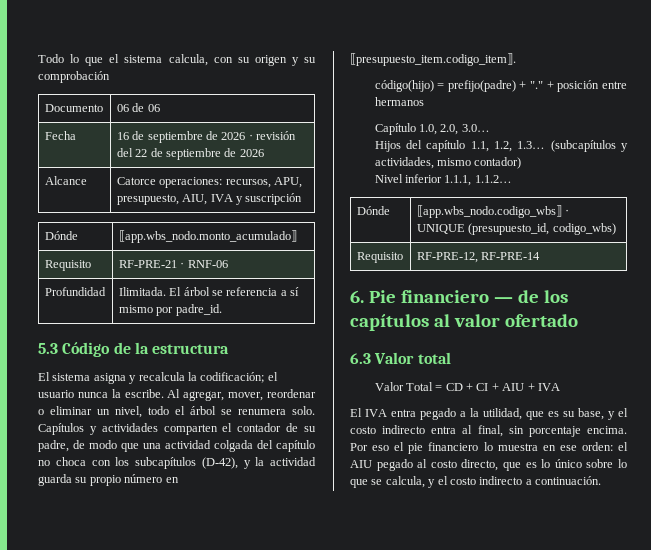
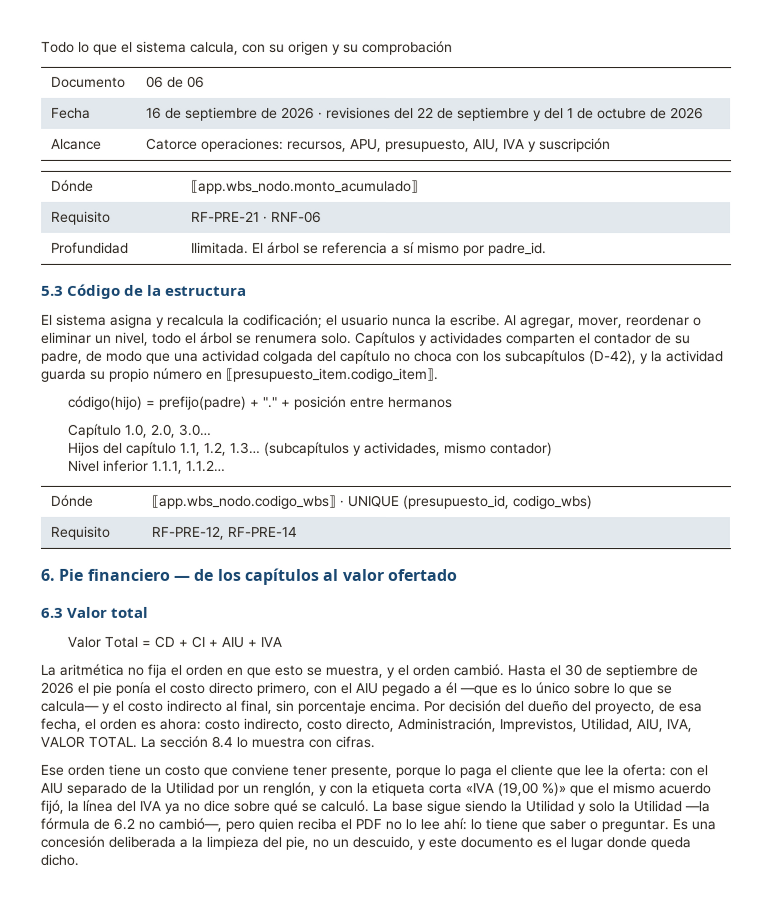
- Fecha | 16 de septiembre de 2026 · revisión del 22 de septiembre de 2026
+ Fecha | 16 de septiembre de 2026 · revisiones del 22 de septiembre y del 1 de octubre de 2026
- El IVA entra pegado a la utilidad, que es su base, y el costo indirecto entra al final, sin porcentaje encima. Por eso el pie financiero lo muestra en ese orden: el AIU pegado al costo directo, que es lo único sobre lo que se calcula, y el costo indirecto a continuación.
+ La aritmética no fija el orden en que esto se muestra, y el orden cambió. Hasta el 30 de septiembre de 2026 el pie ponía el costo directo primero, con el AIU pegado a él —que es lo único sobre lo que se calcula— y el costo indirecto al final, sin porcentaje encima. Por decisión del dueño del proyecto, de esa fecha, el orden es ahora: costo indirecto, costo directo, Administración, Imprevistos, Utilidad, AIU, IVA, VALOR TOTAL. La sección 8.4 lo muestra con cifras.
+ Ese orden tiene un costo que conviene tener presente, porque lo paga el cliente que lee la oferta: con el AIU separado de la Utilidad por un renglón, y con la etiqueta corta «IVA (19,00 %)» que el mismo acuerdo fijó, la línea del IVA ya no dice sobre qué se calculó. La base sigue siendo la Utilidad y solo la Utilidad —la fórmula de 6.2 no cambió—, pero quien reciba el PDF no lo lee ahí: lo tiene que saber o preguntar. Es una concesión deliberada a la limpieza del pie, no un descuido, y este documento es el lugar donde queda dicho.

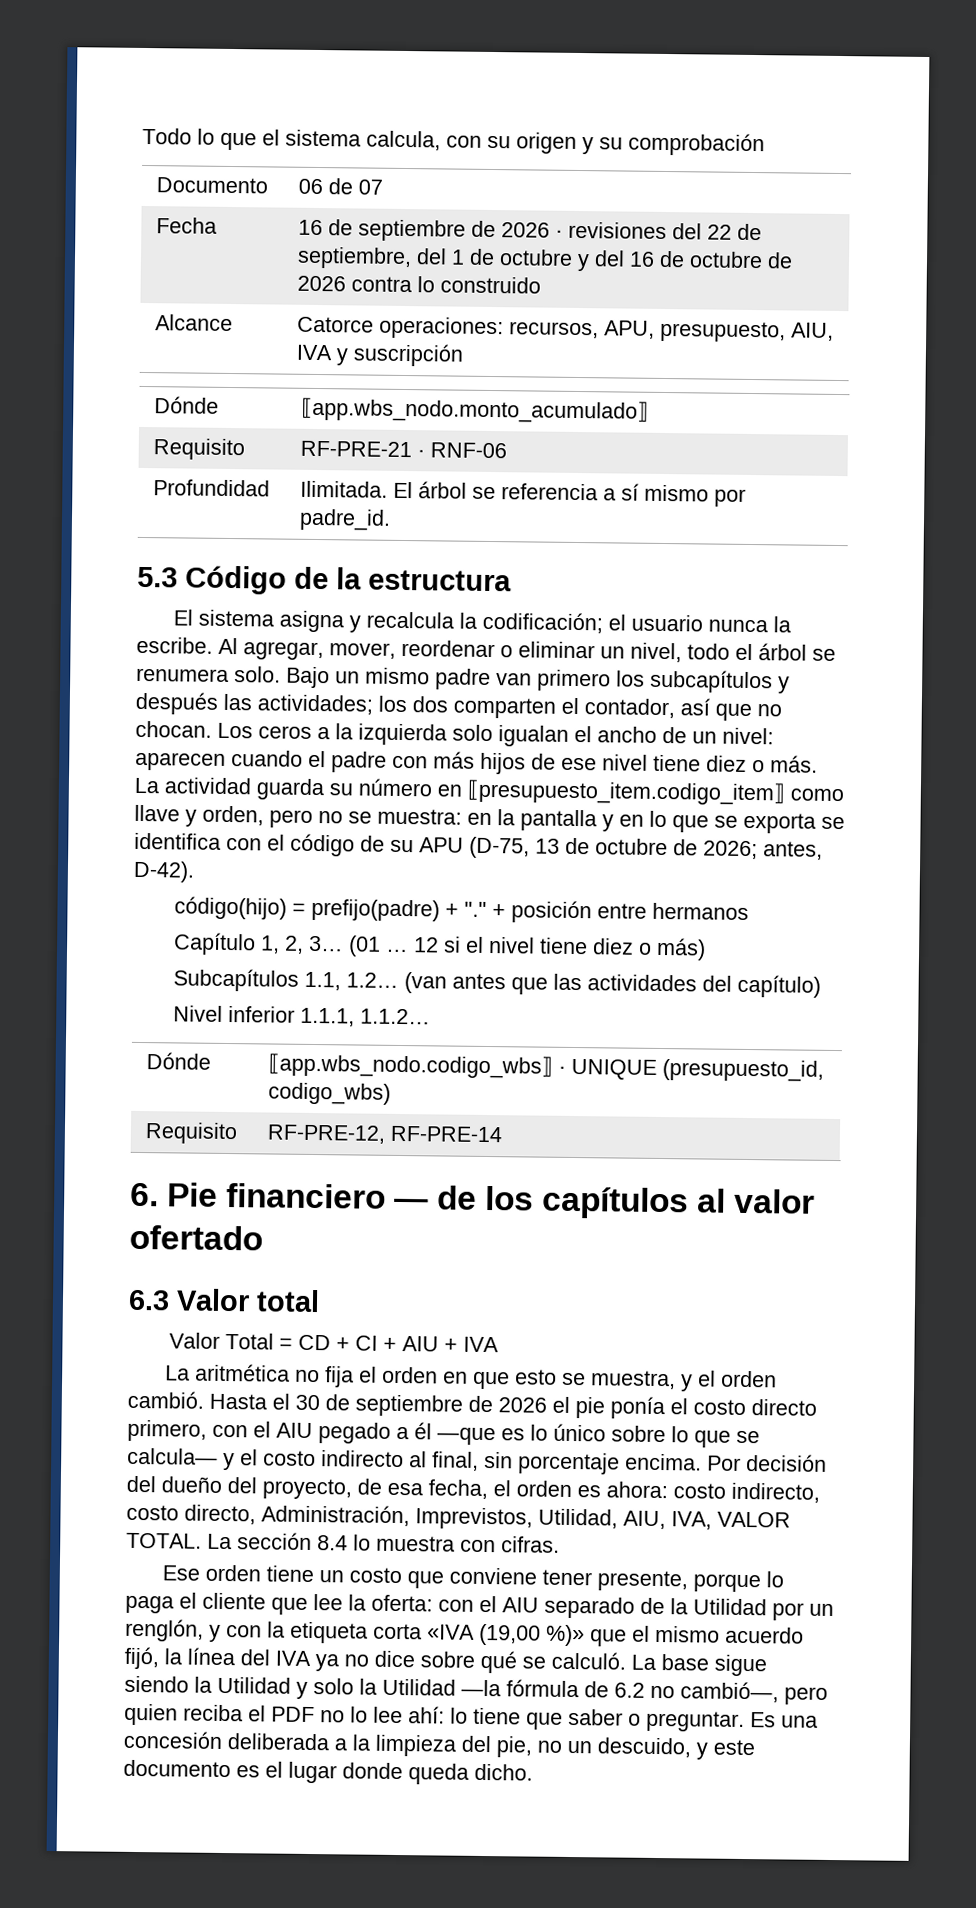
- Documento | 06 de 06
+ Documento | 06 de 07
- Fecha | 16 de septiembre de 2026 · revisiones del 22 de septiembre y del 1 de octubre de 2026
+ Fecha | 16 de septiembre de 2026 · revisiones del 22 de septiembre, del 1 de octubre y del 16 de octubre de 2026 contra lo construido
- Capítulos y actividades comparten el contador de su padre, de modo que una actividad colgada del capítulo no choca con los subcapítulos (D-42), y la actividad guarda su propio número en ⟦presupuesto_item.codigo_item⟧.
+ Bajo un mismo padre van primero los subcapítulos y después las actividades; los dos comparten el contador, así que no chocan. Los ceros a la izquierda solo igualan el ancho de un nivel: aparecen cuando el padre con más hijos de ese nivel tiene diez o más. La actividad guarda su número en ⟦presupuesto_item.codigo_item⟧ como llave y orden, pero no se muestra: en la pantalla y en lo que se exporta se identifica con el código de su APU (D-75, 13 de octubre de 2026; antes, D-42).
- Capítulo 1.0, 2.0, 3.0…
- Hijos del capítulo 1.1, 1.2, 1.3… (subcapítulos y actividades, mismo contador)
+ Capítulo 1, 2, 3… (01 … 12 si el nivel tiene diez o más)
+ Subcapítulos 1.1, 1.2… (van antes que las actividades del capítulo)

